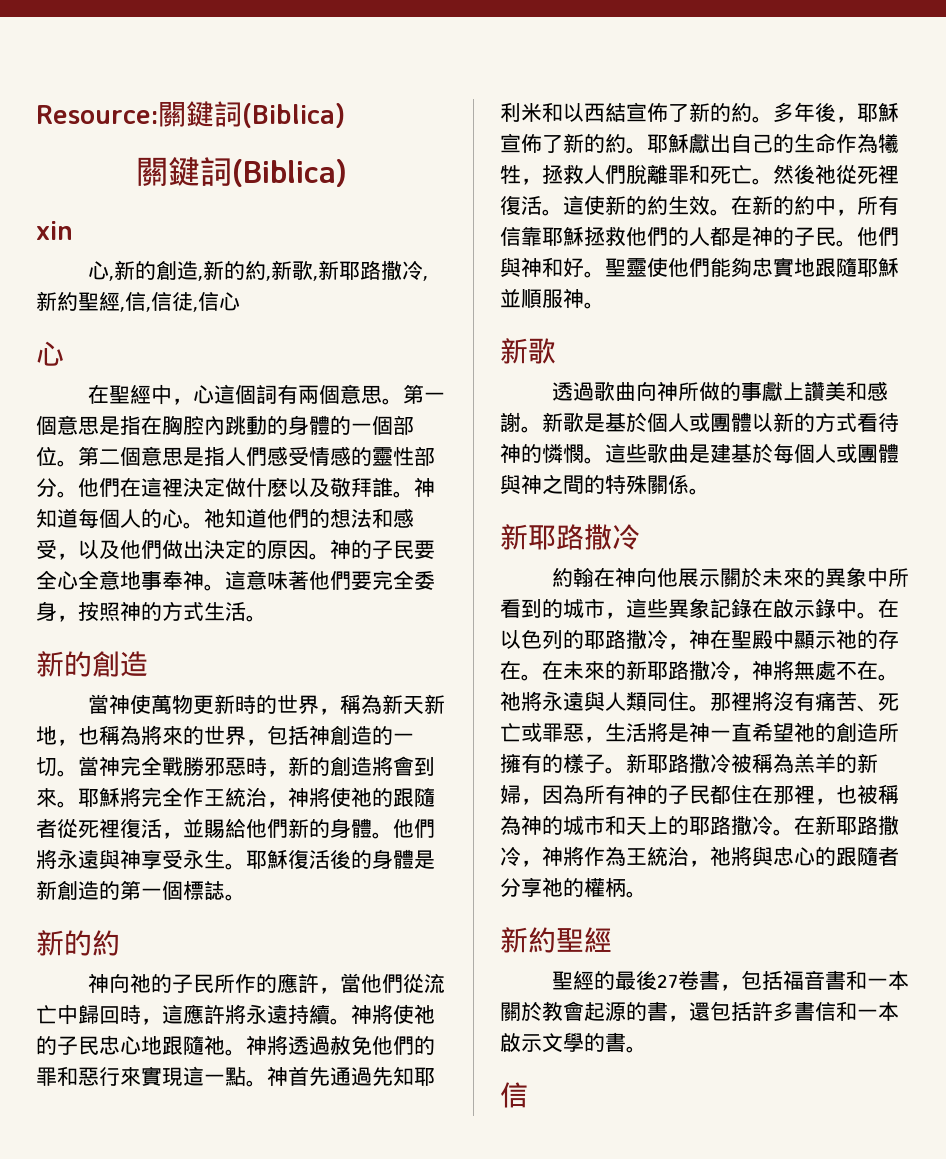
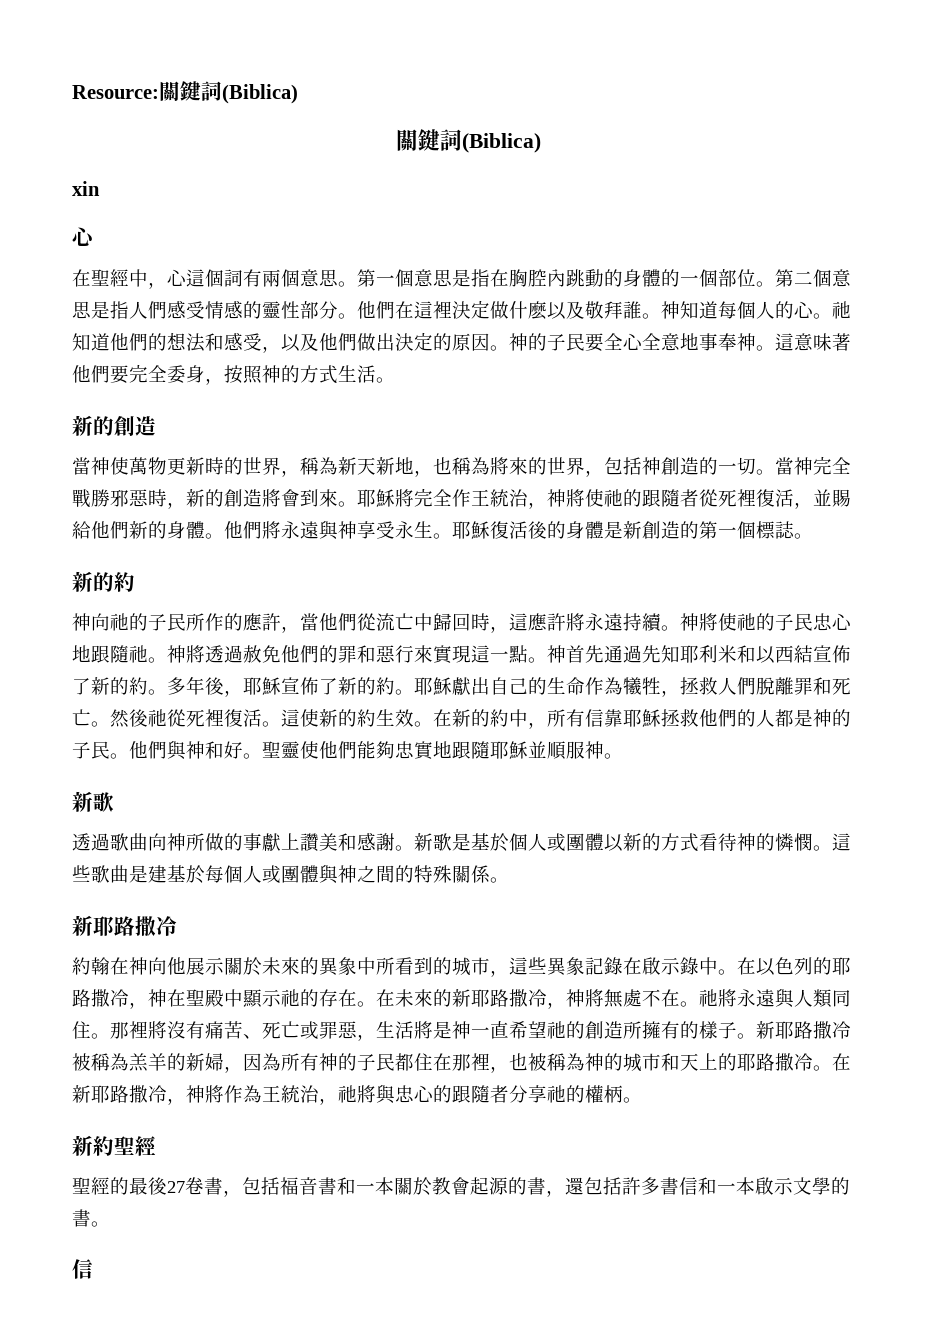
- 心,新的創造,新的約,新歌,新耶路撒冷,新約聖經,信,信徒,信心

